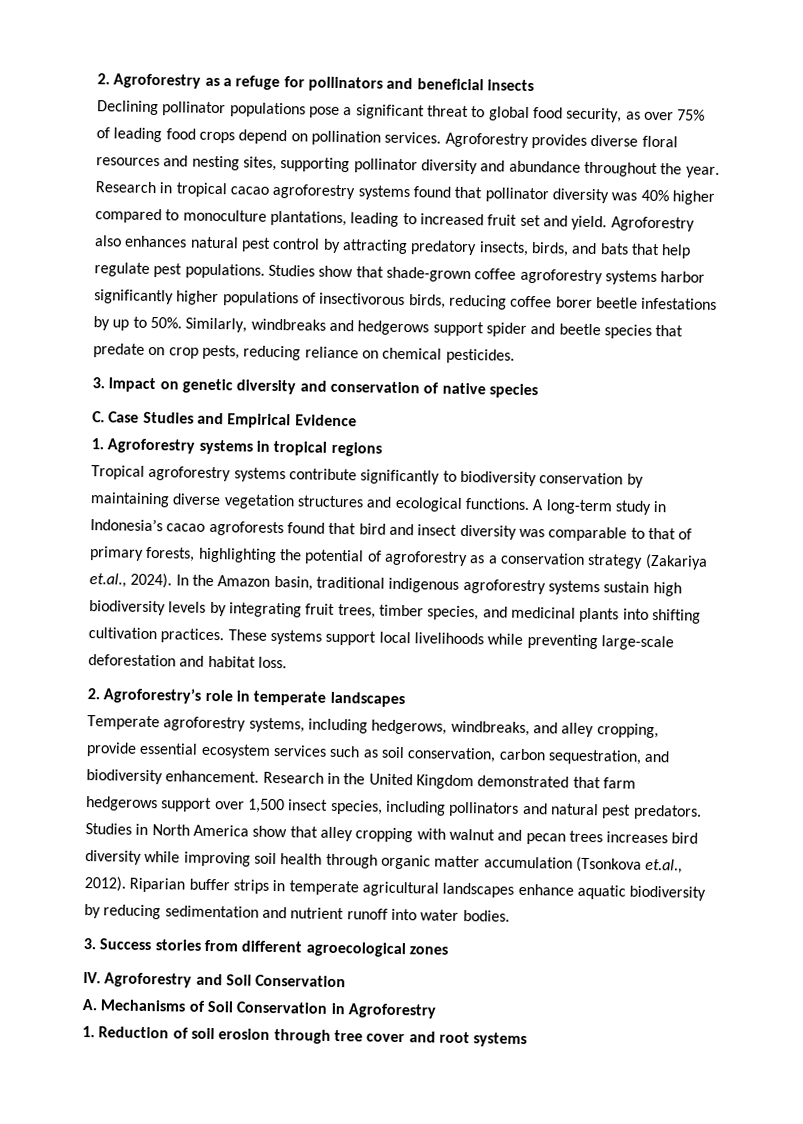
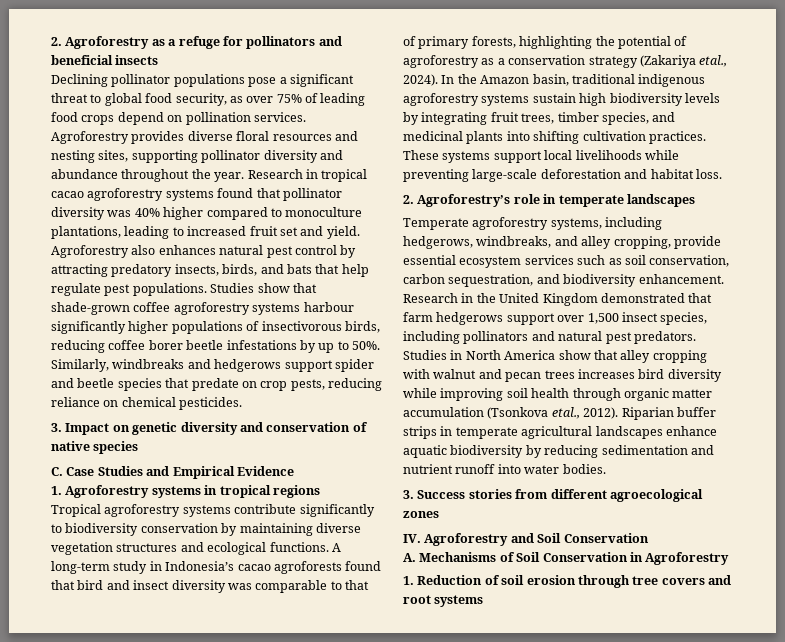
- Studies show that shade-grown coffee agroforestry systems harbor significantly higher populations of insectivorous birds, reducing coffee borer beetle infestations by up to 50%.
+ Studies show that shade-grown coffee agroforestry systems harbour significantly higher populations of insectivorous birds, reducing coffee borer beetle infestations by up to 50%.
- A long-term study in Indonesia’s cacao agroforests found that bird and insect diversity was comparable to that of primary forests, highlighting the potential of agroforestry as a conservation strategy (Zakariya et.al., 2024).
+ A long-term study in Indonesia’s cacao agroforests found that bird and insect diversity was comparable to that of primary forests, highlighting the potential of agroforestry as a conservation strategy (Zakariya etal., 2024).
- Studies in North America show that alley cropping with walnut and pecan trees increases bird diversity while improving soil health through organic matter accumulation (Tsonkova et.al., 2012).
+ Studies in North America show that alley cropping with walnut and pecan trees increases bird diversity while improving soil health through organic matter accumulation (Tsonkova etal., 2012).
- 1. Reduction of soil erosion through tree cover and root systems
+ 1. Reduction of soil erosion through tree covers and root systems

